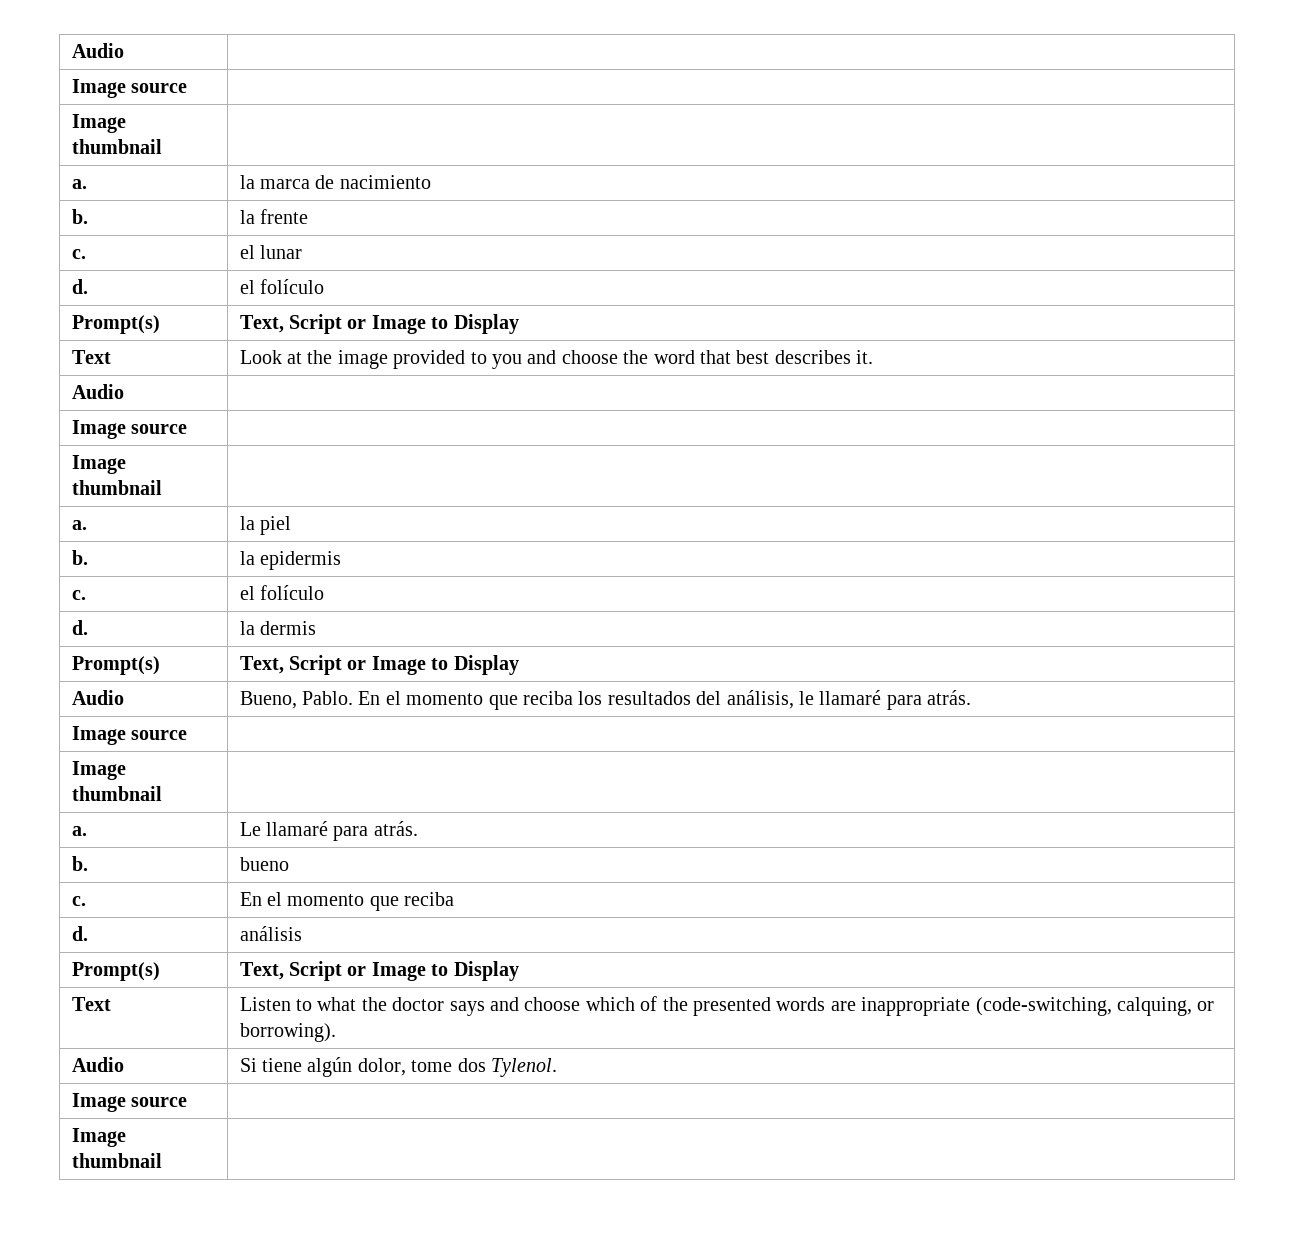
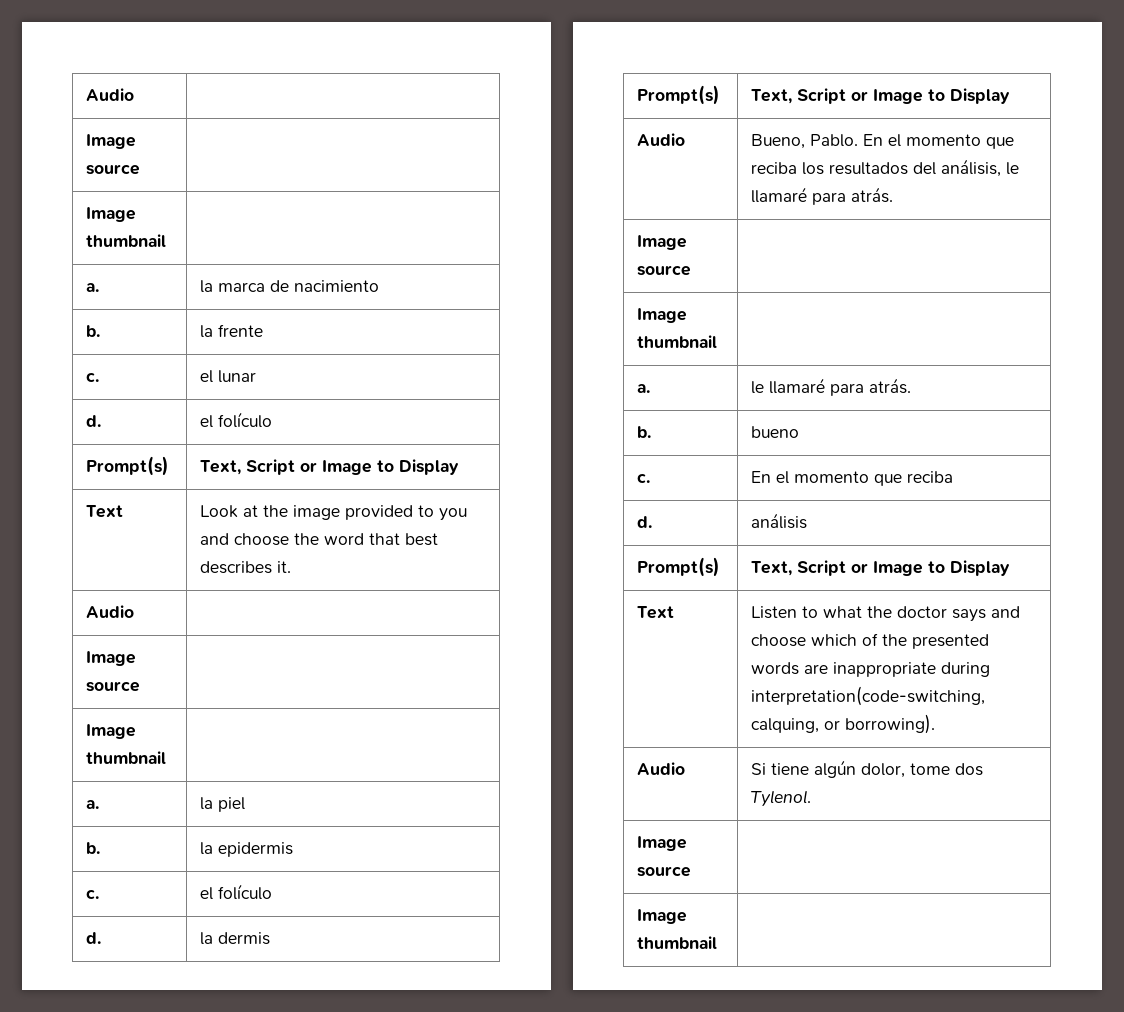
- a. | Le llamaré para atrás.
+ a. | le llamaré para atrás.
- Text | Listen to what the doctor says and choose which of the presented words are inappropriate (code-switching, calquing, or borrowing).
+ Text | Listen to what the doctor says and choose which of the presented words are inappropriate during interpretation(code-switching, calquing, or borrowing).

